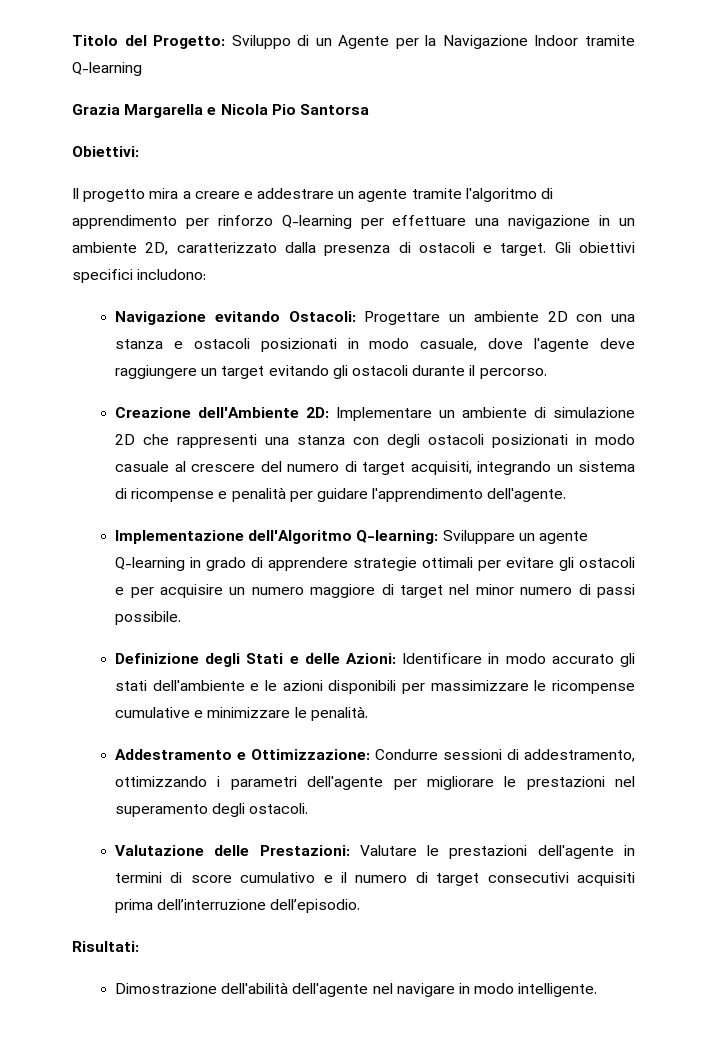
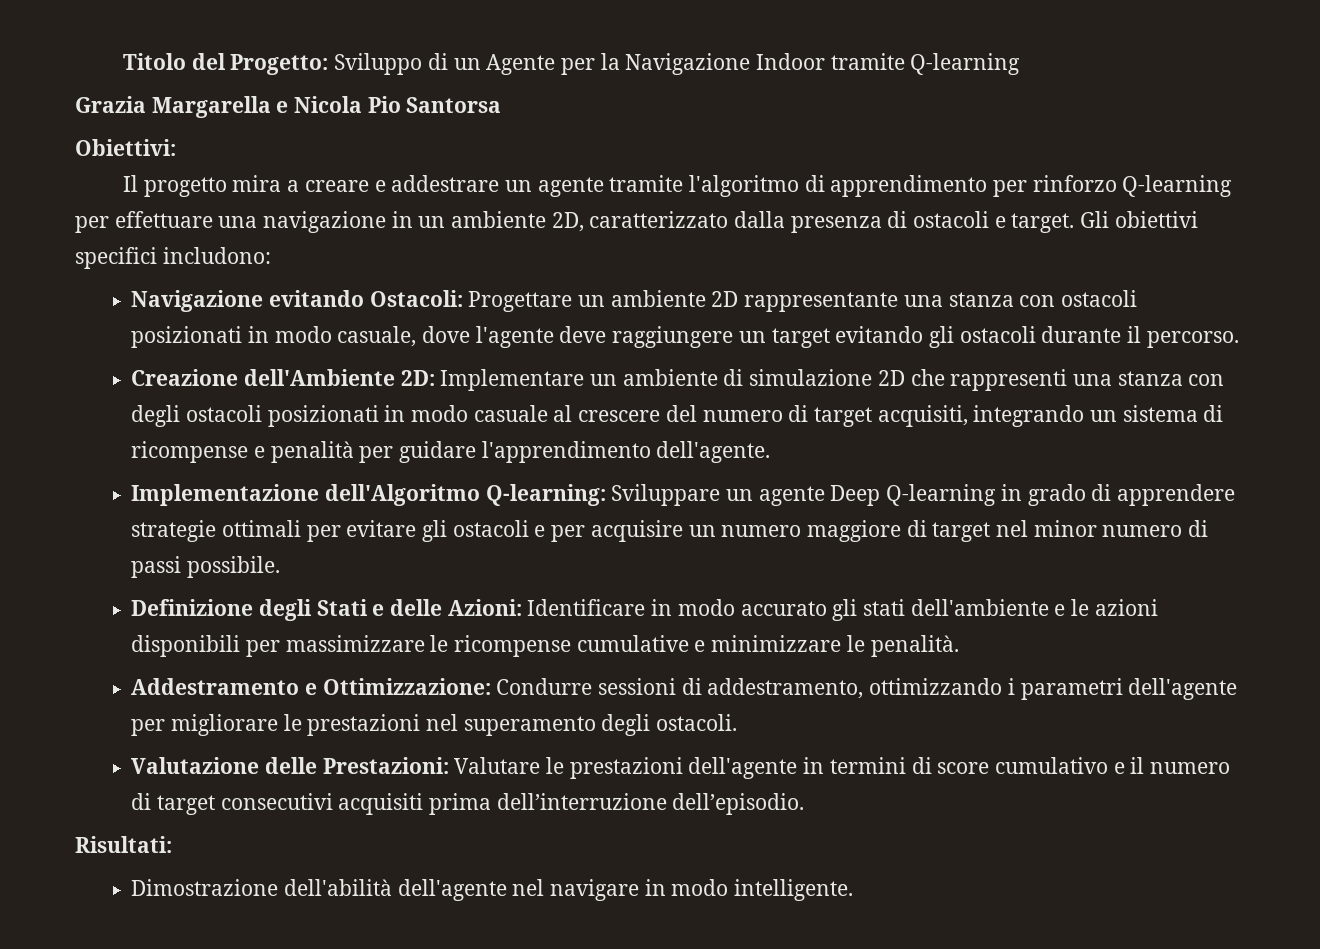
- Navigazione evitando Ostacoli: Progettare un ambiente 2D con una stanza e ostacoli posizionati in modo casuale, dove l'agente deve raggiungere un target evitando gli ostacoli durante il percorso.
+ Navigazione evitando Ostacoli: Progettare un ambiente 2D rappresentante una stanza con ostacoli posizionati in modo casuale, dove l'agente deve raggiungere un target evitando gli ostacoli durante il percorso.
- Implementazione dell'Algoritmo Q-learning: Sviluppare un agente Q-learning in grado di apprendere strategie ottimali per evitare gli ostacoli e per acquisire un numero maggiore di target nel minor numero di passi possibile.
+ Implementazione dell'Algoritmo Q-learning: Sviluppare un agente Deep Q-learning in grado di apprendere strategie ottimali per evitare gli ostacoli e per acquisire un numero maggiore di target nel minor numero di passi possibile.

